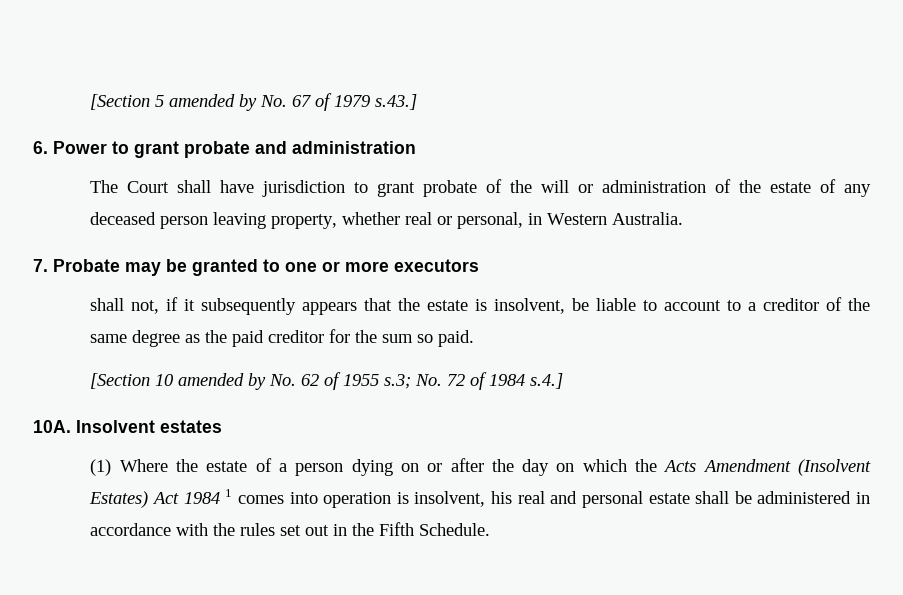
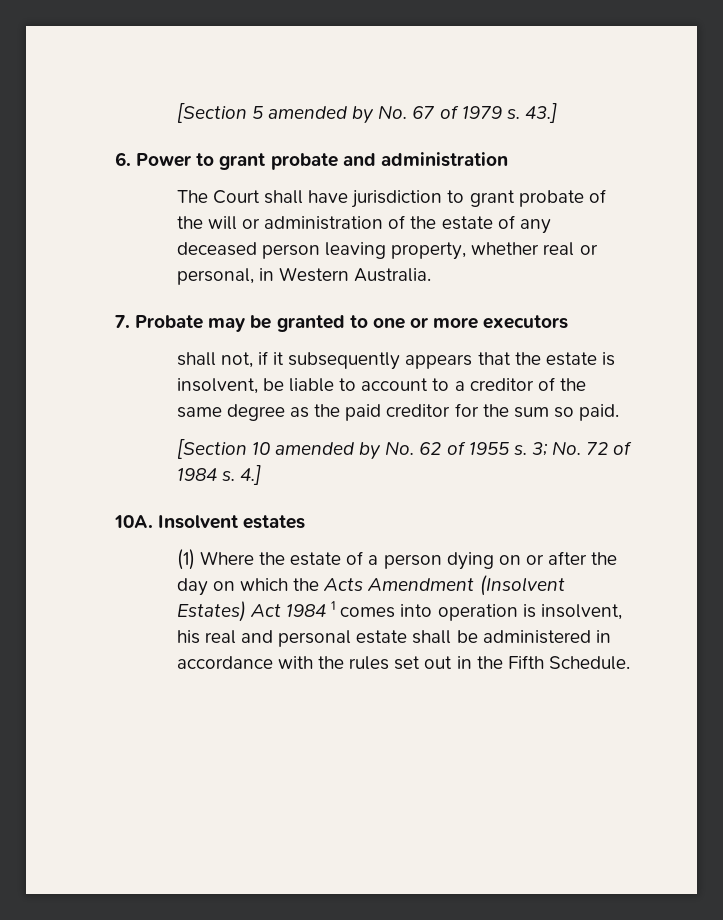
- [Section 5 amended by No. 67 of 1979 s.43.]
+ [Section 5 amended by No. 67 of 1979 s. 43.]
- [Section 10 amended by No. 62 of 1955 s.3; No. 72 of 1984 s.4.]
+ [Section 10 amended by No. 62 of 1955 s. 3; No. 72 of 1984 s. 4.]

